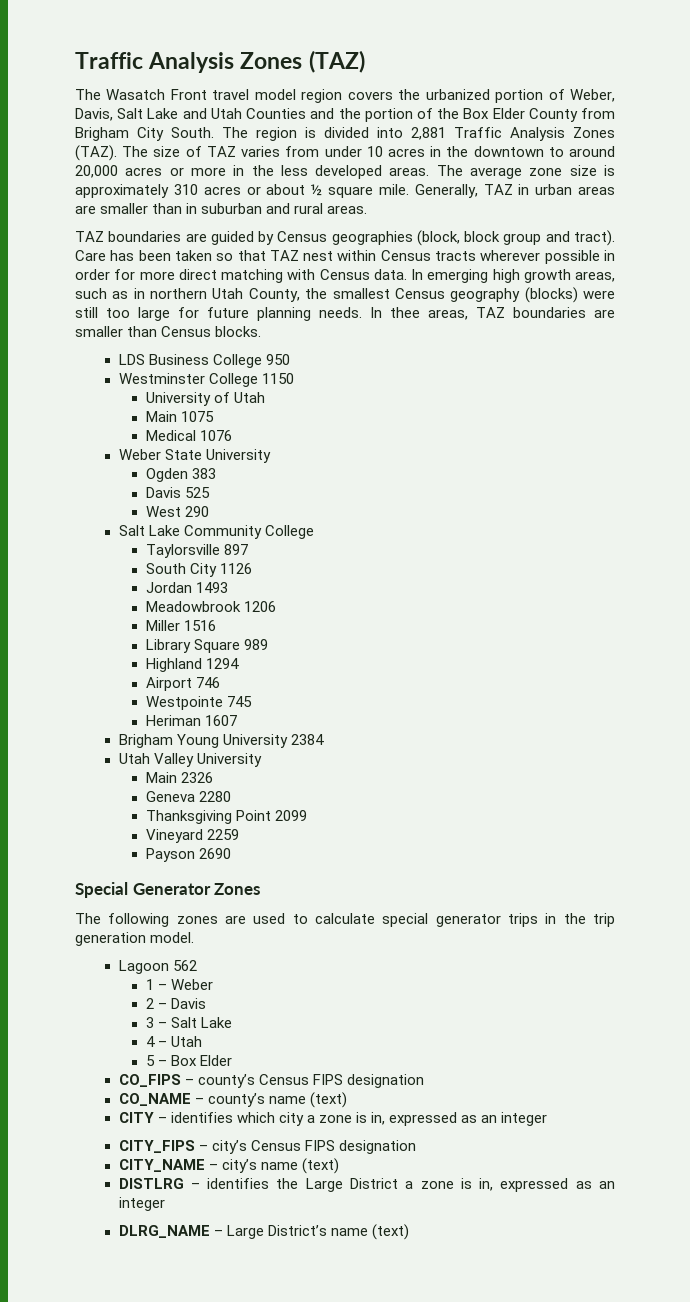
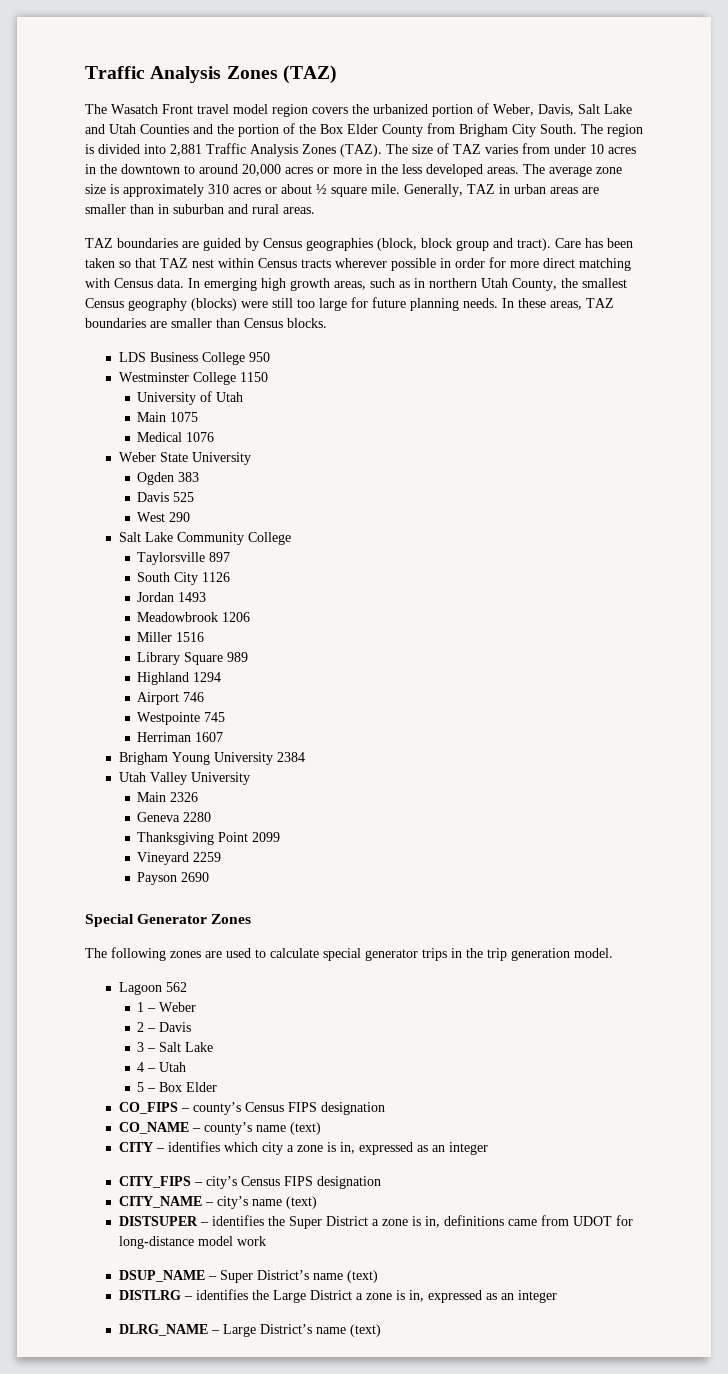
- In thee areas, TAZ boundaries are smaller than Census blocks.
+ In these areas, TAZ boundaries are smaller than Census blocks.
- Heriman 1607
+ Herriman 1607
+ DISTSUPER – identifies the Super District a zone is in, definitions came from UDOT for long-distance model work
+ DSUP_NAME – Super District’s name (text)

